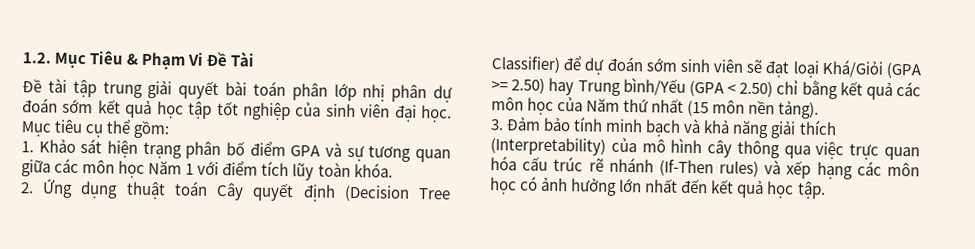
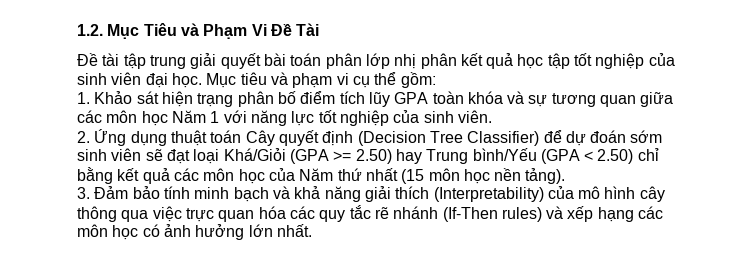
- 1.2. Mục Tiêu & Phạm Vi Đề Tài
+ 1.2. Mục Tiêu và Phạm Vi Đề Tài
- Đề tài tập trung giải quyết bài toán phân lớp nhị phân dự đoán sớm kết quả học tập tốt nghiệp của sinh viên đại học.
+ Đề tài tập trung giải quyết bài toán phân lớp nhị phân kết quả học tập tốt nghiệp của sinh viên đại học.
- Mục tiêu cụ thể gồm:
+ Mục tiêu và phạm vi cụ thể gồm:
- 1. Khảo sát hiện trạng phân bố điểm GPA và sự tương quan giữa các môn học Năm 1 với điểm tích lũy toàn khóa.
+ 1. Khảo sát hiện trạng phân bố điểm tích lũy GPA toàn khóa và sự tương quan giữa các môn học Năm 1 với năng lực tốt nghiệp của sinh viên.
- 2. Ứng dụng thuật toán Cây quyết định (Decision Tree Classifier) để dự đoán sớm sinh viên sẽ đạt loại Khá/Giỏi (GPA >= 2.50) hay Trung bình/Yếu (GPA < 2.50) chỉ bằng kết quả các môn học của Năm thứ nhất (15 môn nền tảng).
+ 2. Ứng dụng thuật toán Cây quyết định (Decision Tree Classifier) để dự đoán sớm sinh viên sẽ đạt loại Khá/Giỏi (GPA >= 2.50) hay Trung bình/Yếu (GPA < 2.50) chỉ bằng kết quả các môn học của Năm thứ nhất (15 môn học nền tảng).
- 3. Đảm bảo tính minh bạch và khả năng giải thích (Interpretability) của mô hình cây thông qua việc trực quan hóa cấu trúc rẽ nhánh (If-Then rules) và xếp hạng các môn học có ảnh hưởng lớn nhất đến kết quả học tập.
+ 3. Đảm bảo tính minh bạch và khả năng giải thích (Interpretability) của mô hình cây thông qua việc trực quan hóa các quy tắc rẽ nhánh (If-Then rules) và xếp hạng các môn học có ảnh hưởng lớn nhất.

